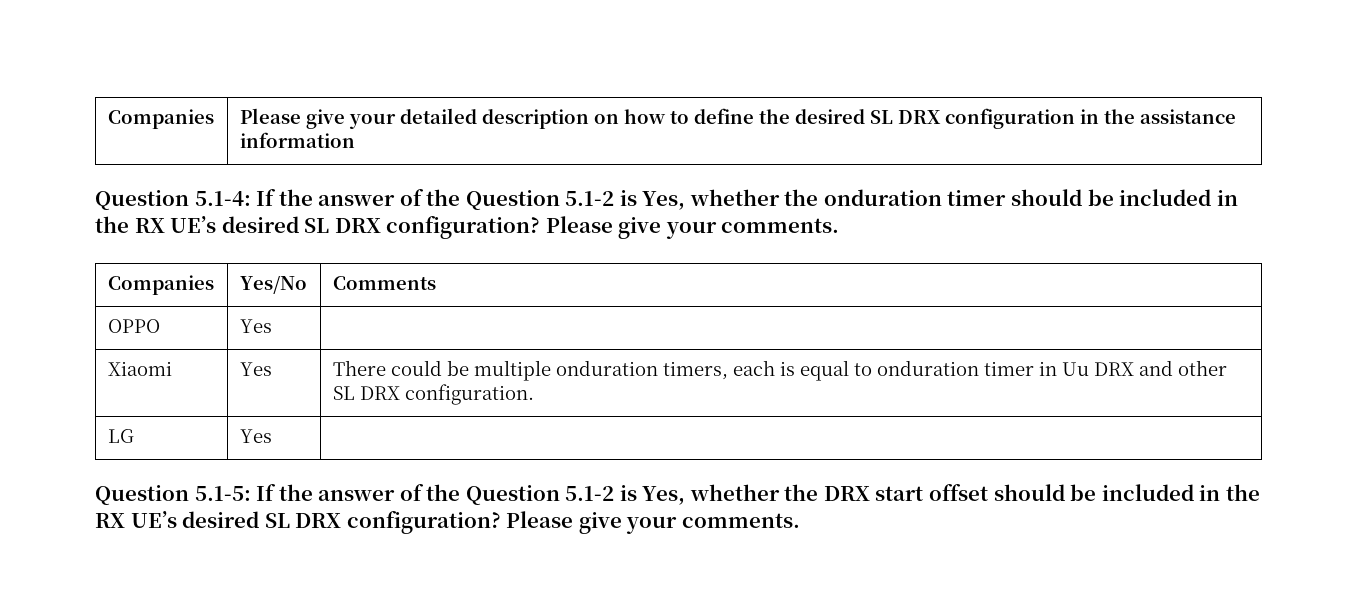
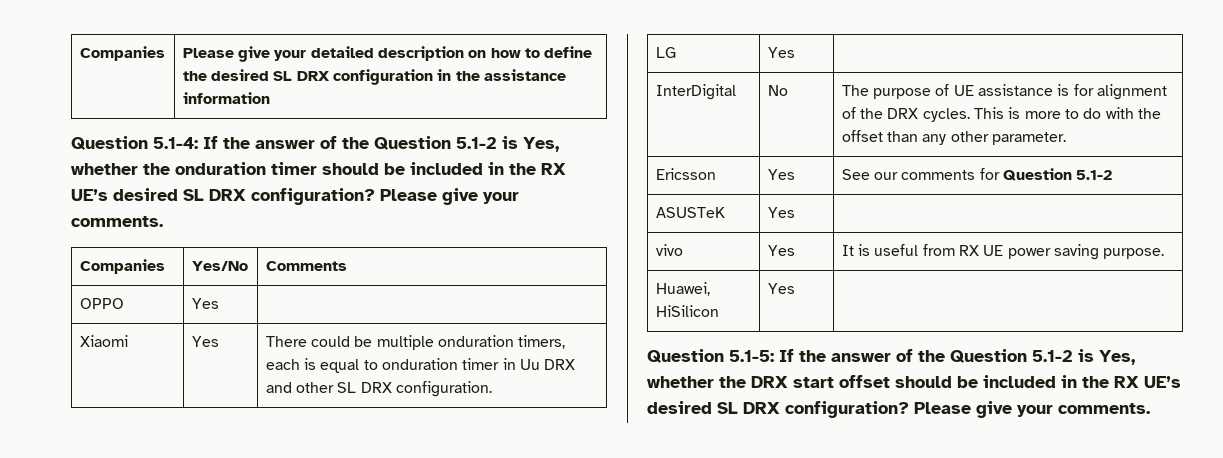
+ InterDigital | No | The purpose of UE assistance is for alignment of the DRX cycles. This is more to do with the offset than any other parameter.
+ Ericsson | Yes | See our comments for Question 5.1-2
+ ASUSTeK | Yes |
+ vivo | Yes | It is useful from RX UE power saving purpose.
+ Huawei, HiSilicon | Yes |

